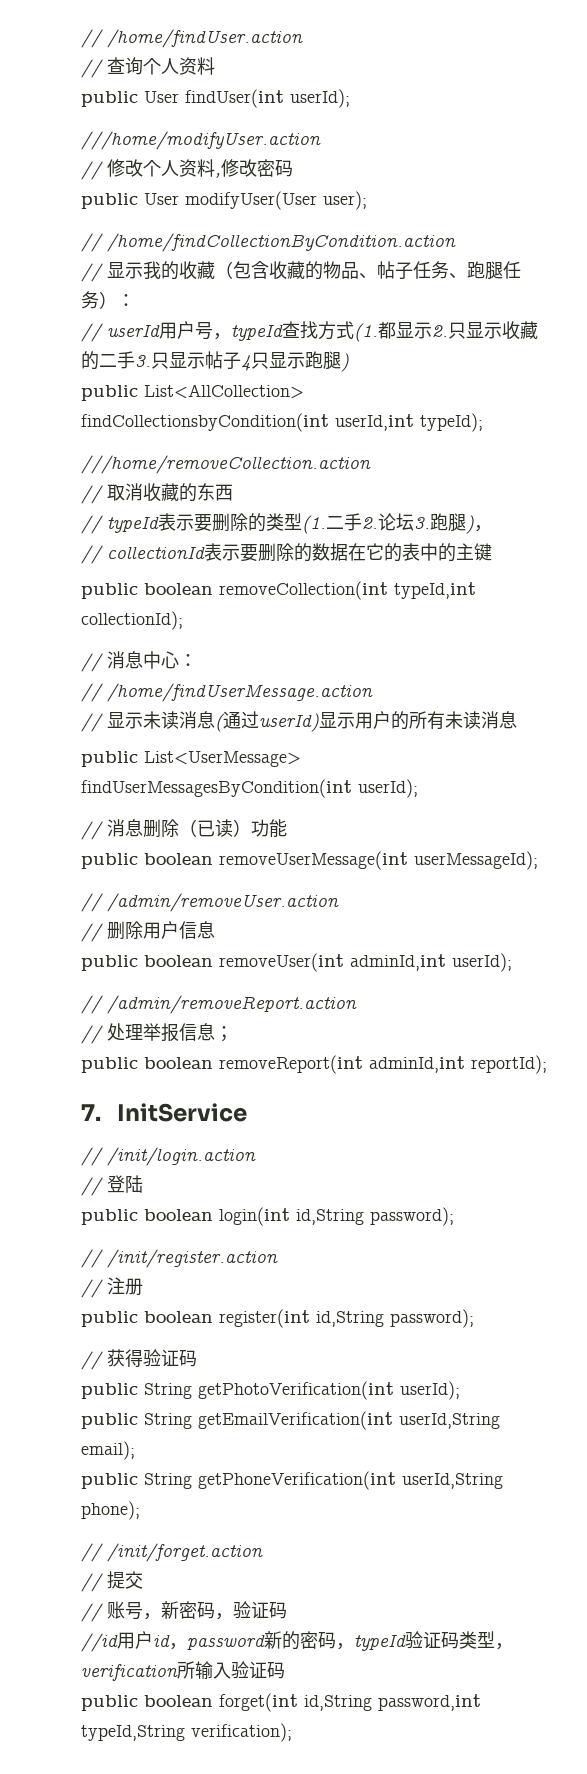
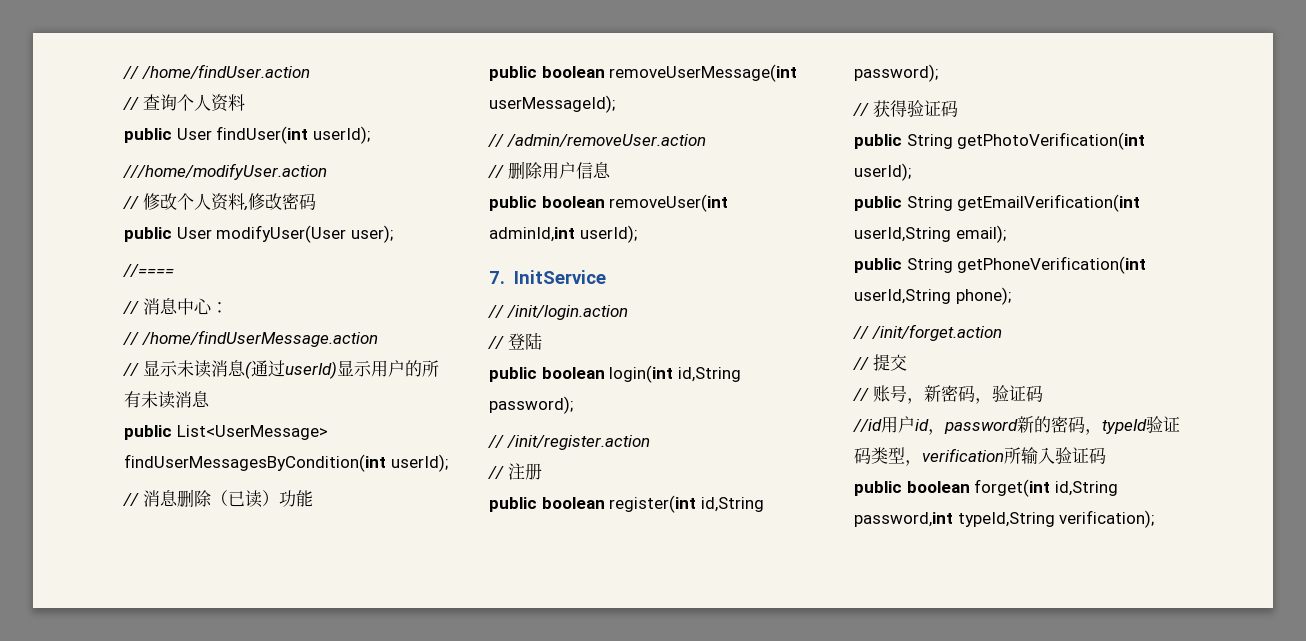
- // /home/findCollectionByCondition.action
- // 显示我的收藏（包含收藏的物品、帖子任务、跑腿任务）：
- // userId用户号，typeId查找方式(1.都显示2.只显示收藏的二手3.只显示帖子4只显示跑腿)
- public List<AllCollection> findCollectionsbyCondition(int userId,int typeId);
- ///home/removeCollection.action
- // 取消收藏的东西
- // typeId表示要删除的类型(1.二手2.论坛3.跑腿)，
- // collectionId表示要删除的数据在它的表中的主键
- public boolean removeCollection(int typeId,int collectionId);
+ //====
- // /admin/removeReport.action
- // 处理举报信息；
- public boolean removeReport(int adminId,int reportId);

